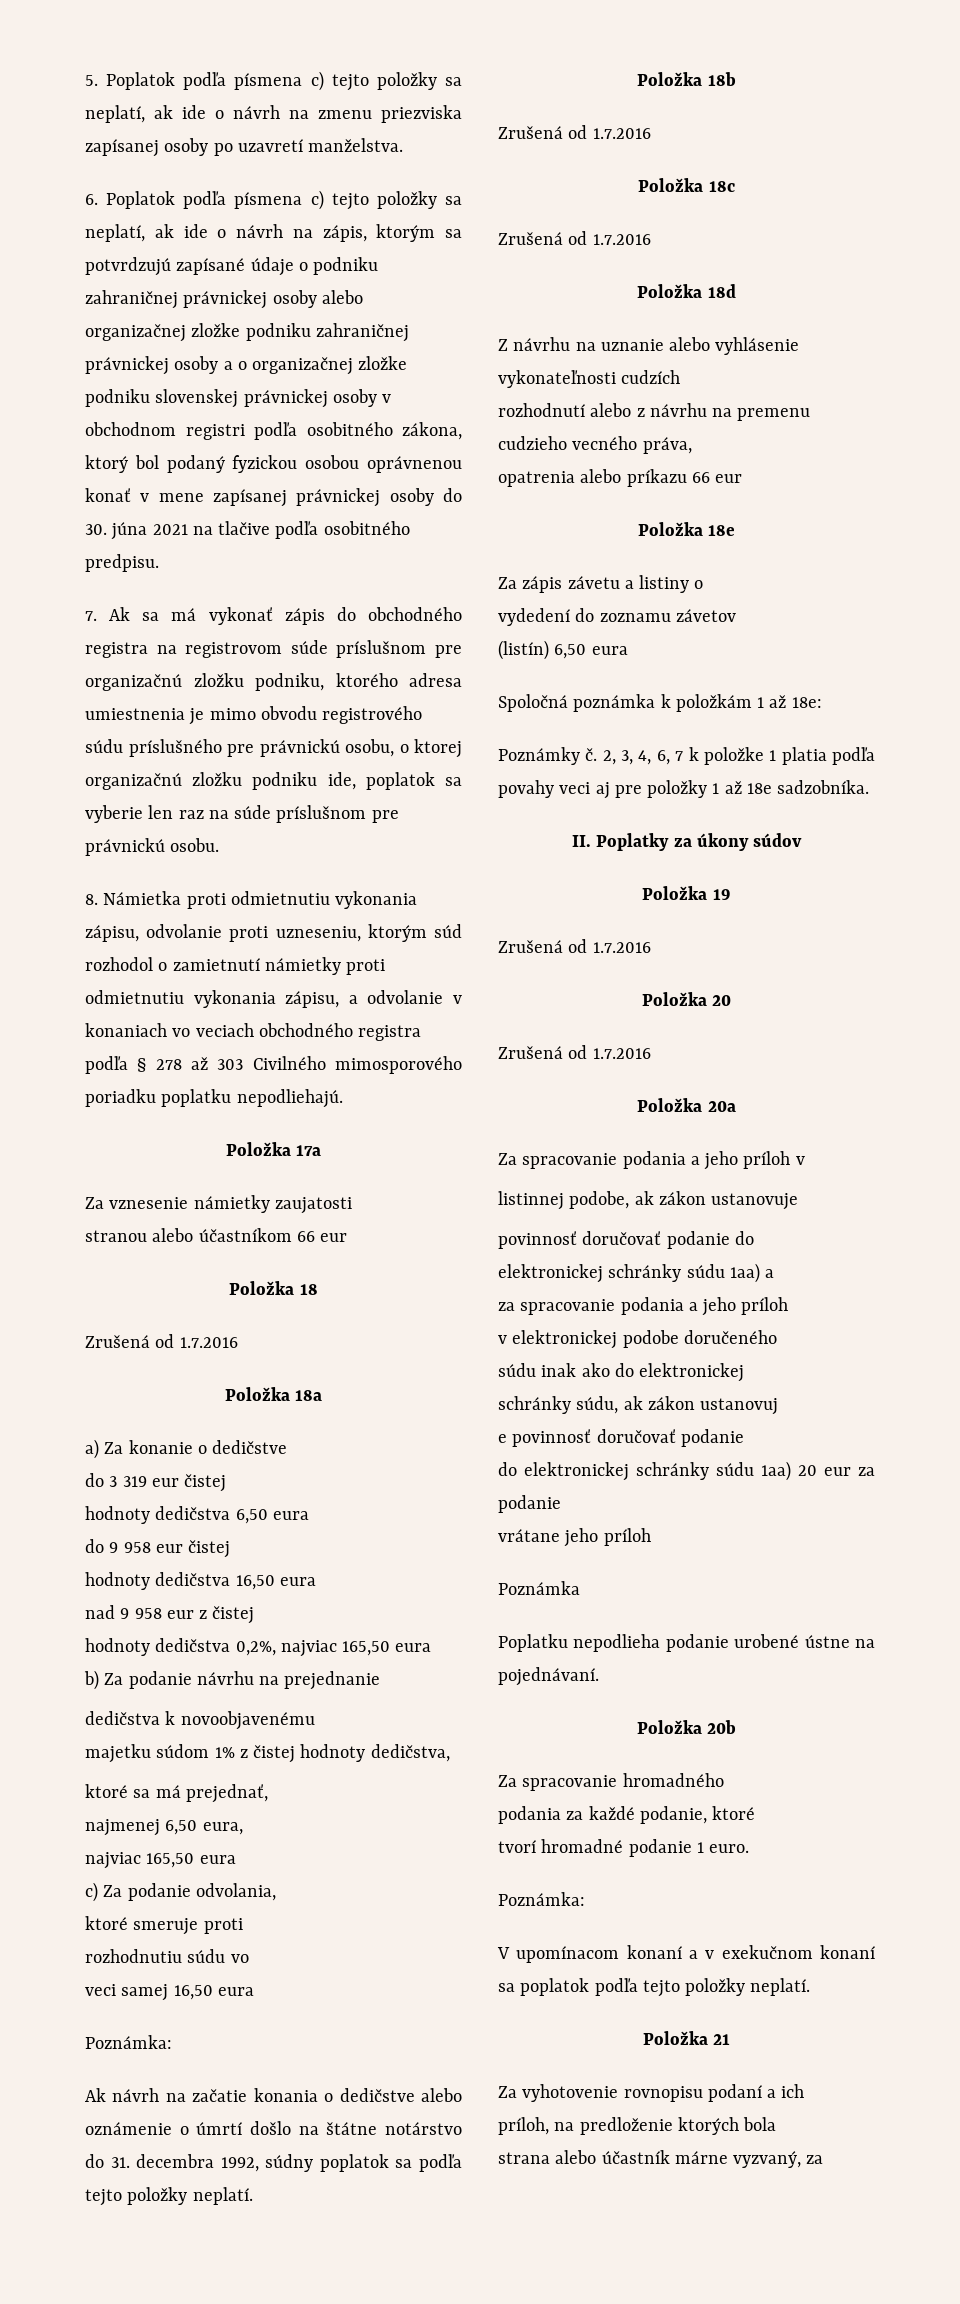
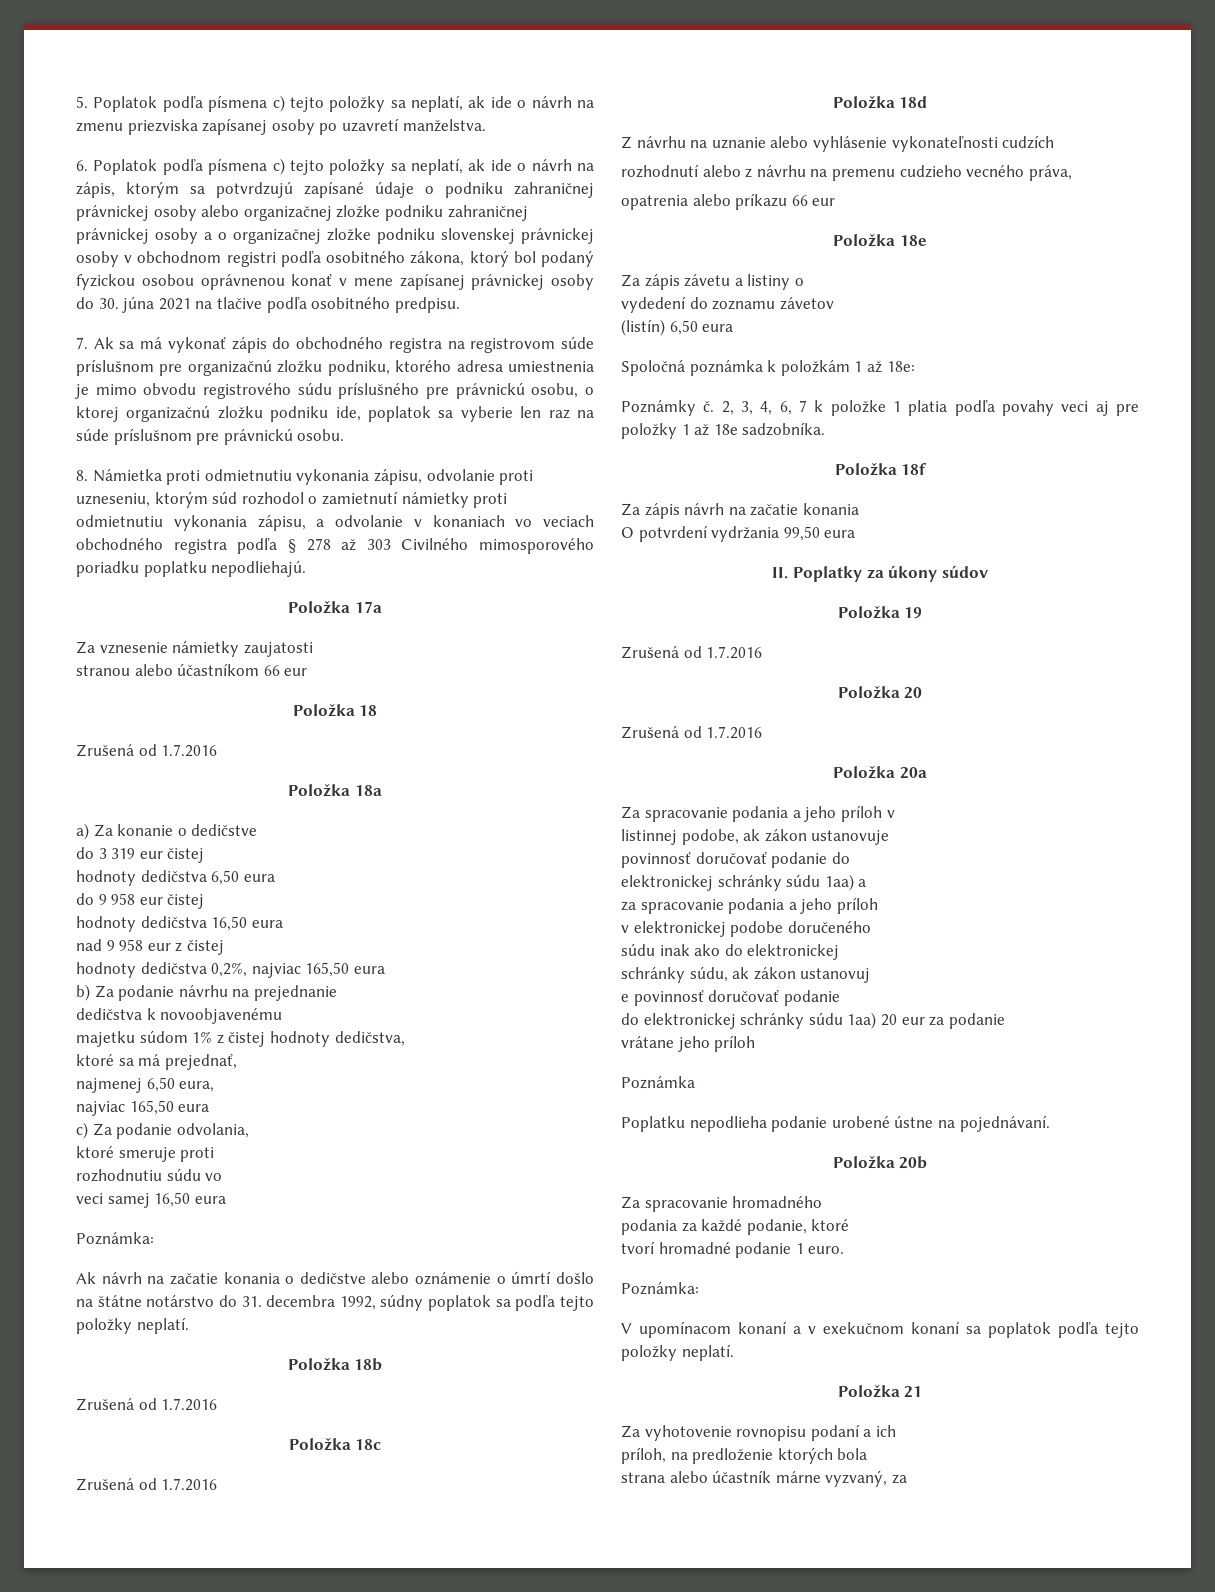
+ Položka 18f
+ Za zápis návrh na začatie konania
+ O potvrdení vydržania 99,50 eura

